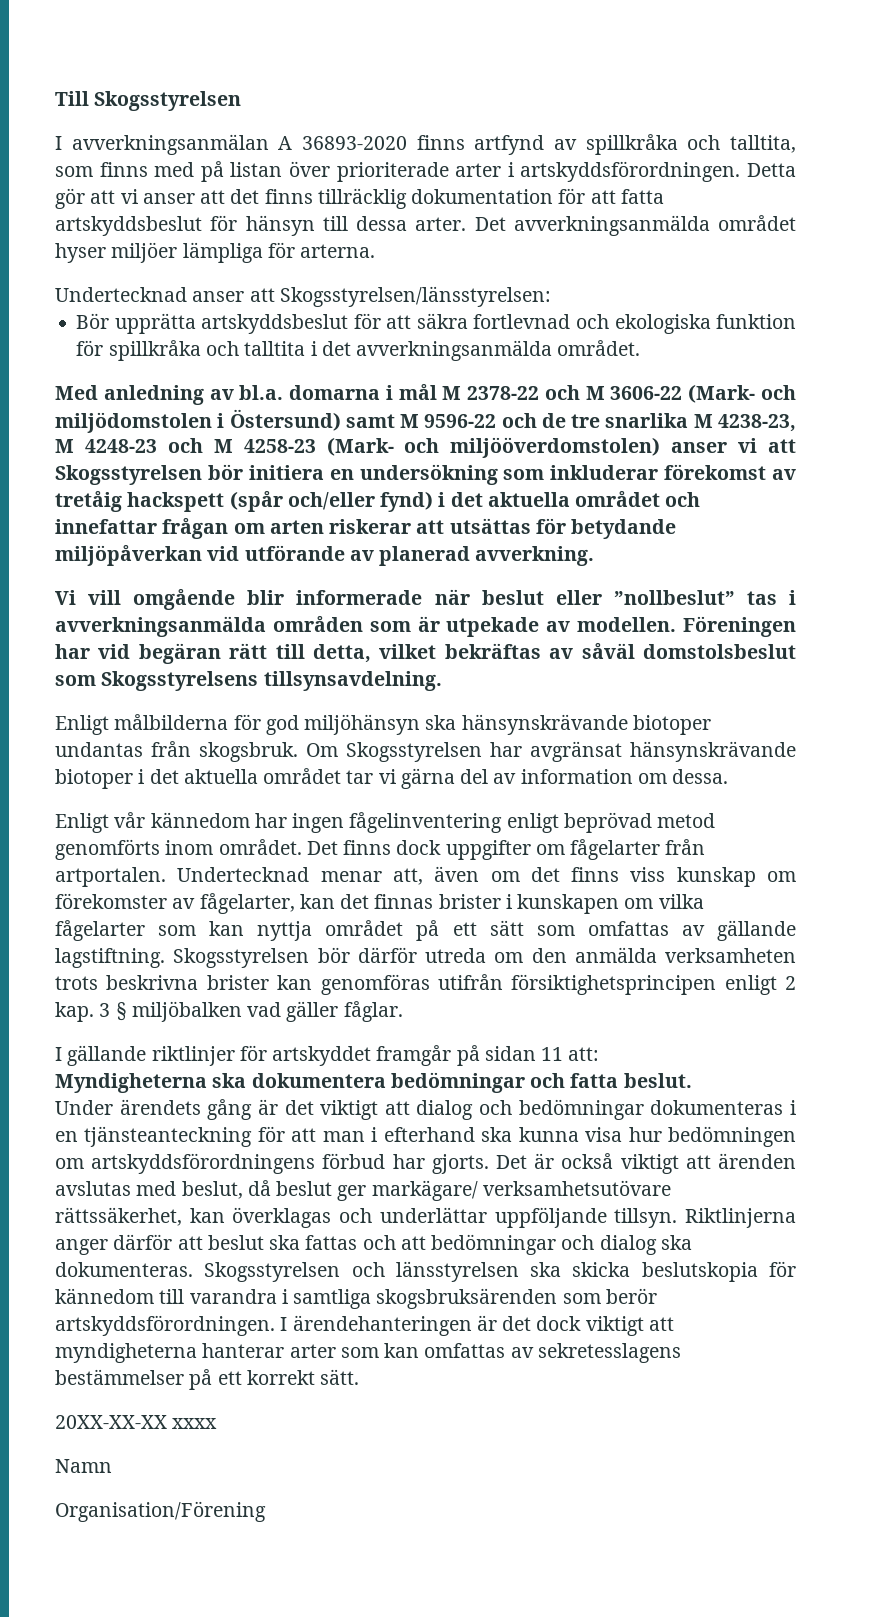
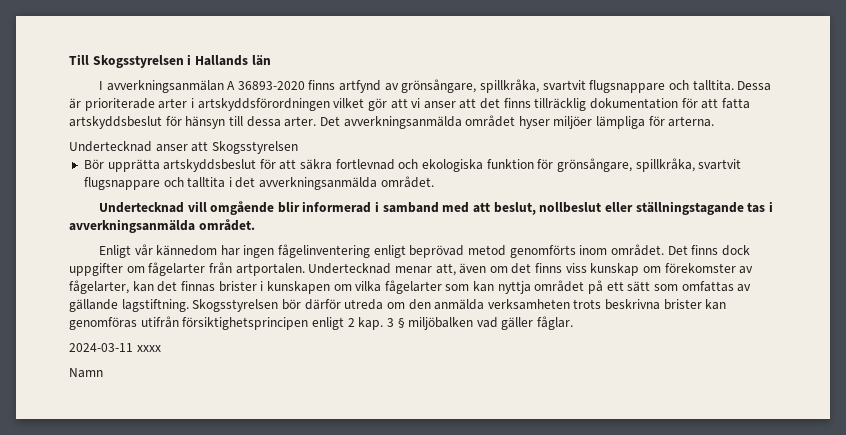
- Till Skogsstyrelsen
+ Till Skogsstyrelsen i Hallands län
- I avverkningsanmälan A 36893-2020 finns artfynd av spillkråka och talltita, som finns med på listan över prioriterade arter i artskyddsförordningen. Detta gör att vi anser att det finns tillräcklig dokumentation för att fatta artskyddsbeslut för hänsyn till dessa arter.
+ I avverkningsanmälan A 36893-2020 finns artfynd av grönsångare, spillkråka, svartvit flugsnappare och talltita. Dessa är prioriterade arter i artskyddsförordningen vilket gör att vi anser att det finns tillräcklig dokumentation för att fatta artskyddsbeslut för hänsyn till dessa arter.
- Undertecknad anser att Skogsstyrelsen/länsstyrelsen:
+ Undertecknad anser att Skogsstyrelsen
- Bör upprätta artskyddsbeslut för att säkra fortlevnad och ekologiska funktion för spillkråka och talltita i det avverkningsanmälda området.
+ Bör upprätta artskyddsbeslut för att säkra fortlevnad och ekologiska funktion för grönsångare, spillkråka, svartvit flugsnappare och talltita i det avverkningsanmälda området.
- Med anledning av bl.a. domarna i mål M 2378-22 och M 3606-22 (Mark- och miljödomstolen i Östersund) samt M 9596-22 och de tre snarlika M 4238-23, M 4248-23 och M 4258-23 (Mark- och miljööverdomstolen) anser vi att Skogsstyrelsen bör initiera en undersökning som inkluderar förekomst av tretåig hackspett (spår och/eller fynd) i det aktuella området och innefattar frågan om arten riskerar att utsättas för betydande miljöpåverkan vid utförande av planerad avverkning.
- Vi vill omgående blir informerade när beslut eller ”nollbeslut” tas i avverkningsanmälda områden som är utpekade av modellen. Föreningen har vid begäran rätt till detta, vilket bekräftas av såväl domstolsbeslut som Skogsstyrelsens tillsynsavdelning.
- Enligt målbilderna för god miljöhänsyn ska hänsynskrävande biotoper undantas från skogsbruk. Om Skogsstyrelsen har avgränsat hänsynskrävande biotoper i det aktuella området tar vi gärna del av information om dessa.
+ Undertecknad vill omgående blir informerad i samband med att beslut, nollbeslut eller ställningstagande tas i avverkningsanmälda området.
- I gällande riktlinjer för artskyddet framgår på sidan 11 att:
- Myndigheterna ska dokumentera bedömningar och fatta beslut.
- Under ärendets gång är det viktigt att dialog och bedömningar dokumenteras i en tjänsteanteckning för att man i efterhand ska kunna visa hur bedömningen om artskyddsförordningens förbud har gjorts. Det är också viktigt att ärenden avslutas med beslut, då beslut ger markägare/ verksamhetsutövare rättssäkerhet, kan överklagas och underlättar uppföljande tillsyn. Riktlinjerna anger därför att beslut ska fattas och att bedömningar och dialog ska dokumenteras. Skogsstyrelsen och länsstyrelsen ska skicka beslutskopia för kännedom till varandra i samtliga skogsbruksärenden som berör artskyddsförordningen. I ärendehanteringen är det dock viktigt att myndigheterna hanterar arter som kan omfattas av sekretesslagens bestämmelser på ett korrekt sätt.
- 20XX-XX-XX xxxx
+ 2024-03-11 xxxx
- Organisation/Förening

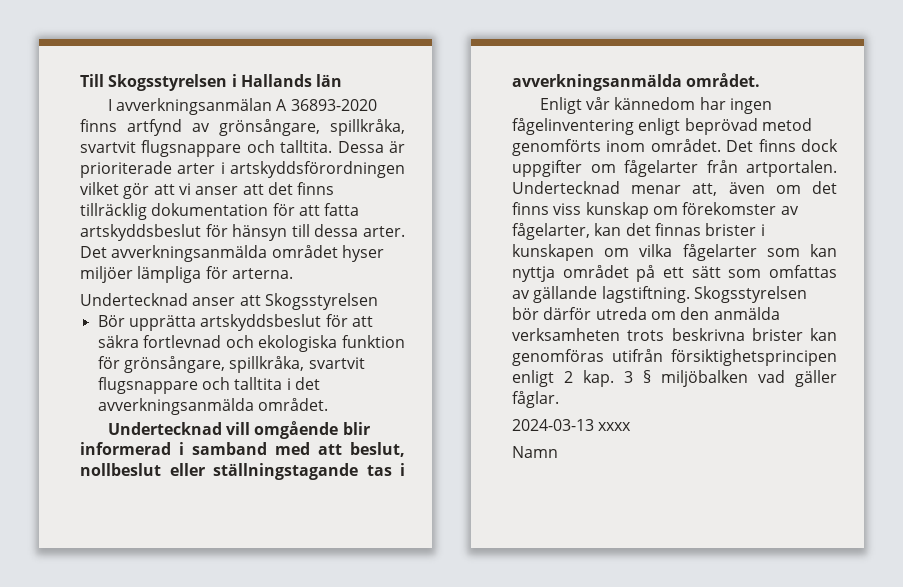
- 2024-03-11 xxxx
+ 2024-03-13 xxxx

